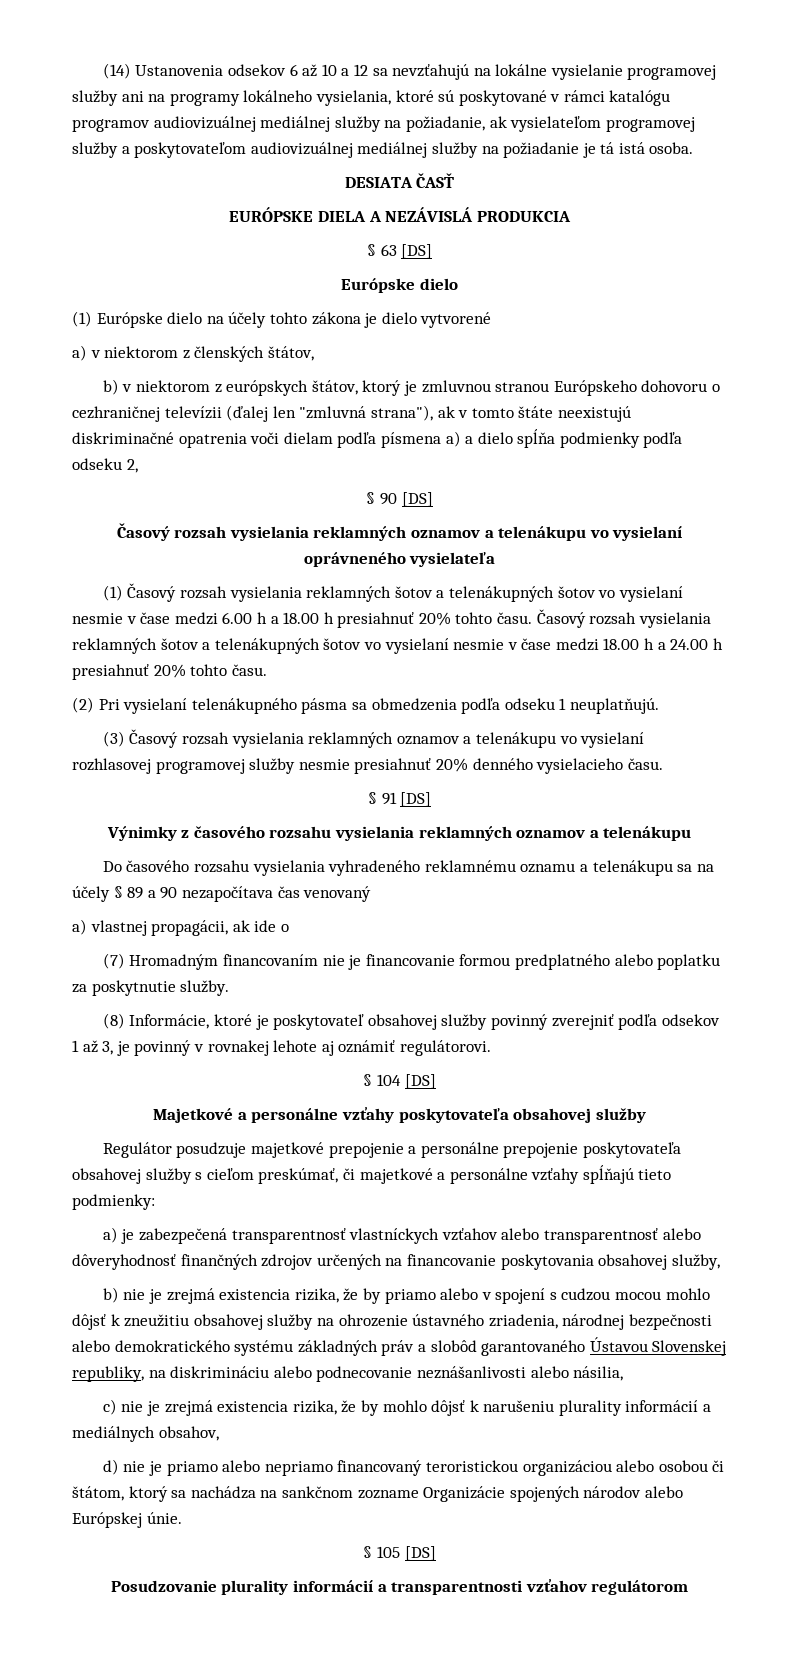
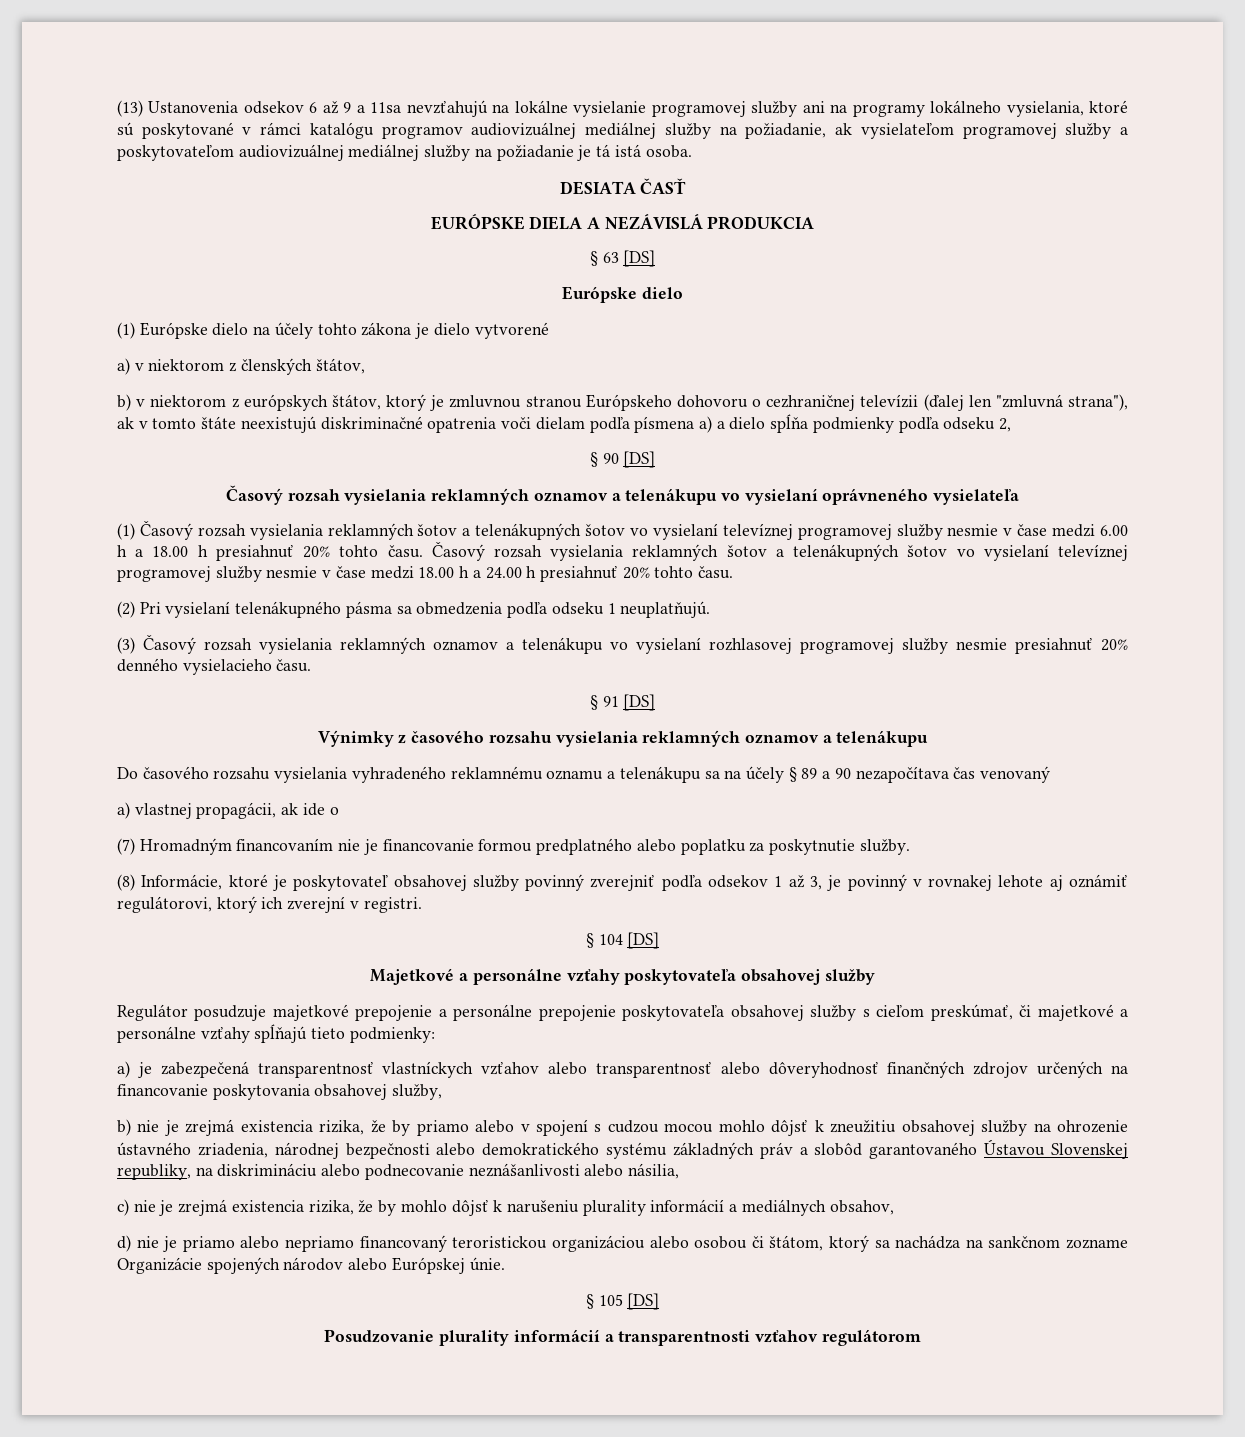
- (14) Ustanovenia odsekov 6 až 10 a 12 sa nevzťahujú na lokálne vysielanie programovej služby ani na programy lokálneho vysielania, ktoré sú poskytované v rámci katalógu programov audiovizuálnej mediálnej služby na požiadanie, ak vysielateľom programovej služby a poskytovateľom audiovizuálnej mediálnej služby na požiadanie je tá istá osoba.
+ (13) Ustanovenia odsekov 6 až 9 a 11sa nevzťahujú na lokálne vysielanie programovej služby ani na programy lokálneho vysielania, ktoré sú poskytované v rámci katalógu programov audiovizuálnej mediálnej služby na požiadanie, ak vysielateľom programovej služby a poskytovateľom audiovizuálnej mediálnej služby na požiadanie je tá istá osoba.
- (1) Časový rozsah vysielania reklamných šotov a telenákupných šotov vo vysielaní nesmie v čase medzi 6.00 h a 18.00 h presiahnuť 20% tohto času.
+ (1) Časový rozsah vysielania reklamných šotov a telenákupných šotov vo vysielaní televíznej programovej služby nesmie v čase medzi 6.00 h a 18.00 h presiahnuť 20% tohto času.
- Časový rozsah vysielania reklamných šotov a telenákupných šotov vo vysielaní nesmie v čase medzi 18.00 h a 24.00 h presiahnuť 20% tohto času.
+ Časový rozsah vysielania reklamných šotov a telenákupných šotov vo vysielaní televíznej programovej služby nesmie v čase medzi 18.00 h a 24.00 h presiahnuť 20% tohto času.
- (8) Informácie, ktoré je poskytovateľ obsahovej služby povinný zverejniť podľa odsekov 1 až 3, je povinný v rovnakej lehote aj oznámiť regulátorovi.
+ (8) Informácie, ktoré je poskytovateľ obsahovej služby povinný zverejniť podľa odsekov 1 až 3, je povinný v rovnakej lehote aj oznámiť regulátorovi, ktorý ich zverejní v registri.

